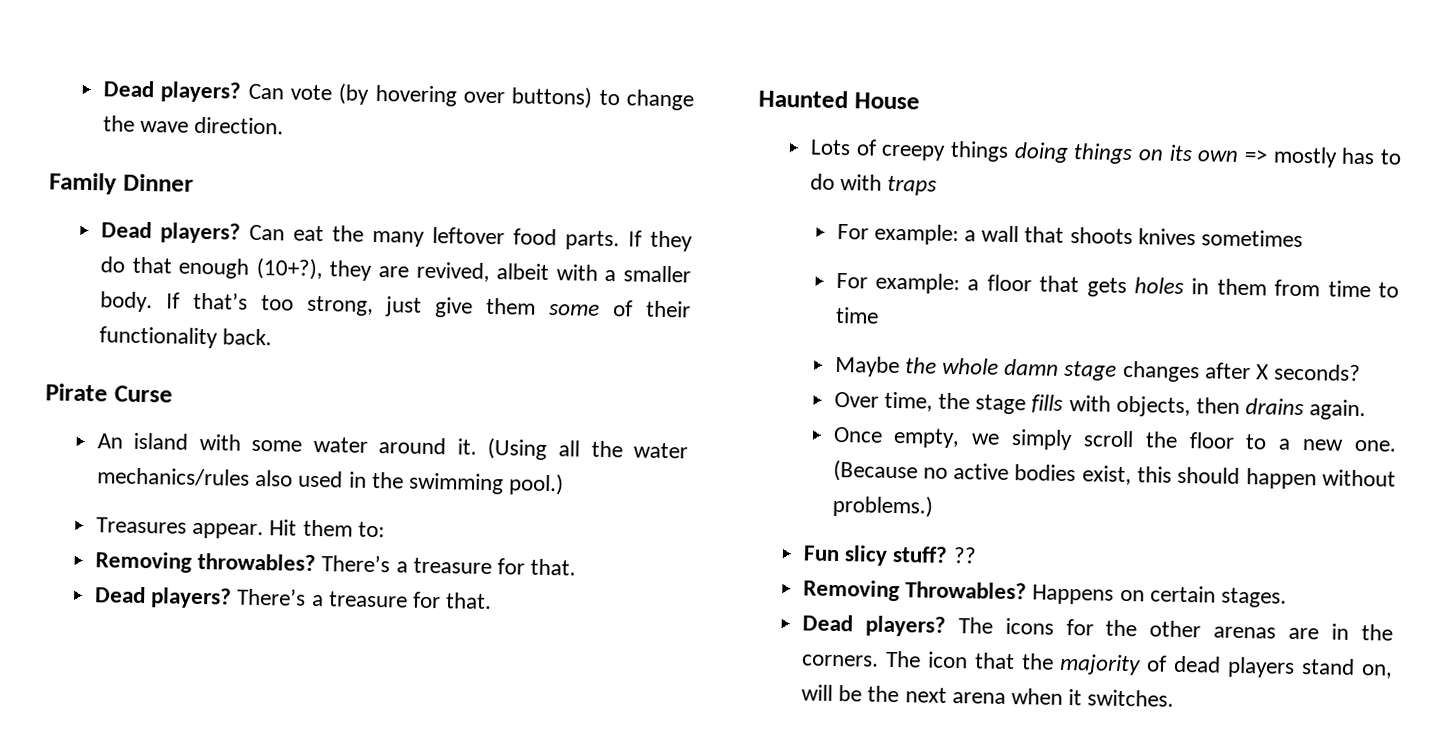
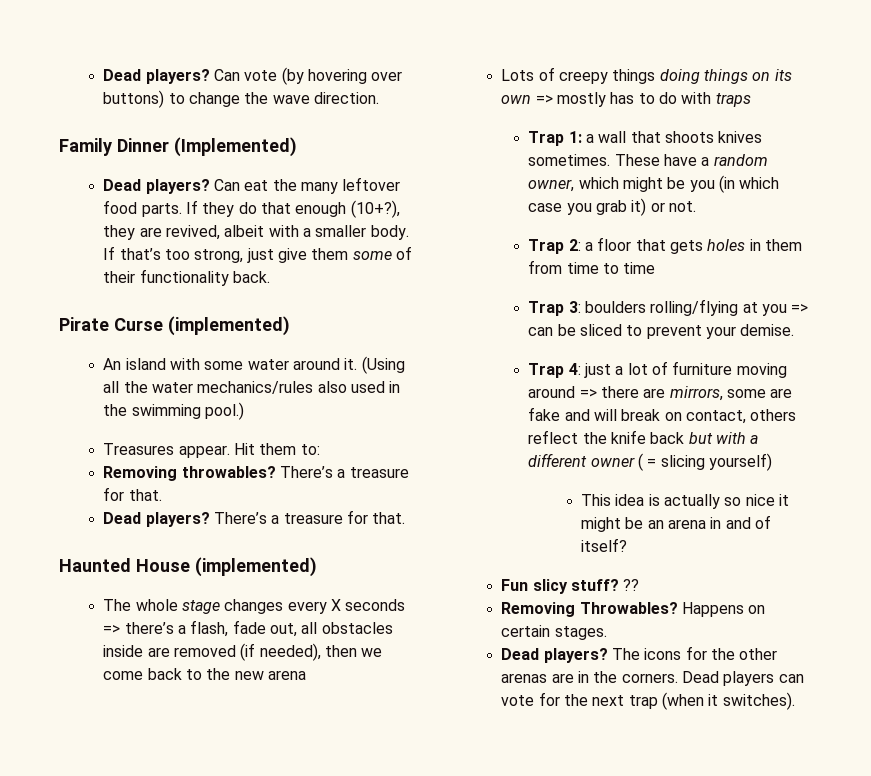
- Family Dinner
+ Family Dinner (Implemented)
- Pirate Curse
+ Pirate Curse (implemented)
- Haunted House
+ Haunted House (implemented)
+ The whole stage changes every X seconds => there’s a flash, fade out, all obstacles inside are removed (if needed), then we come back to the new arena
- For example: a wall that shoots knives sometimes
- For example: a floor that gets holes in them from time to time
+ Trap 1: a wall that shoots knives sometimes. These have a random owner, which might be you (in which case you grab it) or not.
+ Trap 2: a floor that gets holes in them from time to time
- Maybe the whole damn stage changes after X seconds?
- Over time, the stage fills with objects, then drains again.
- Once empty, we simply scroll the floor to a new one. (Because no active bodies exist, this should happen without problems.)
+ Trap 3: boulders rolling/flying at you => can be sliced to prevent your demise.
+ Trap 4: just a lot of furniture moving around => there are mirrors, some are fake and will break on contact, others reflect the knife back but with a different owner ( = slicing yourself)
+ This idea is actually so nice it might be an arena in and of itself?
- The icon that the majority of dead players stand on, will be the next arena when it switches.
+ Dead players can vote for the next trap (when it switches).

